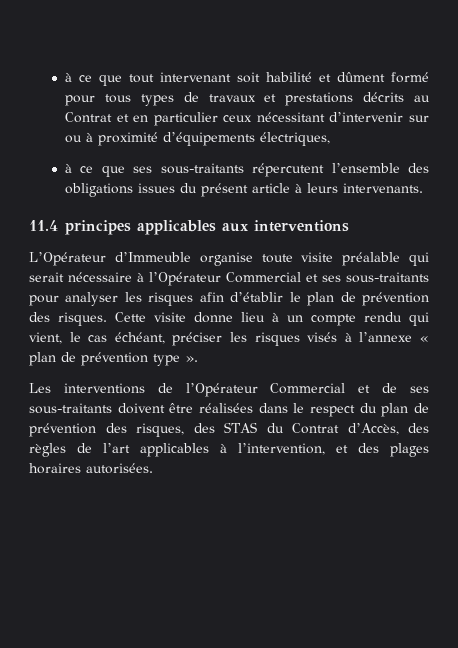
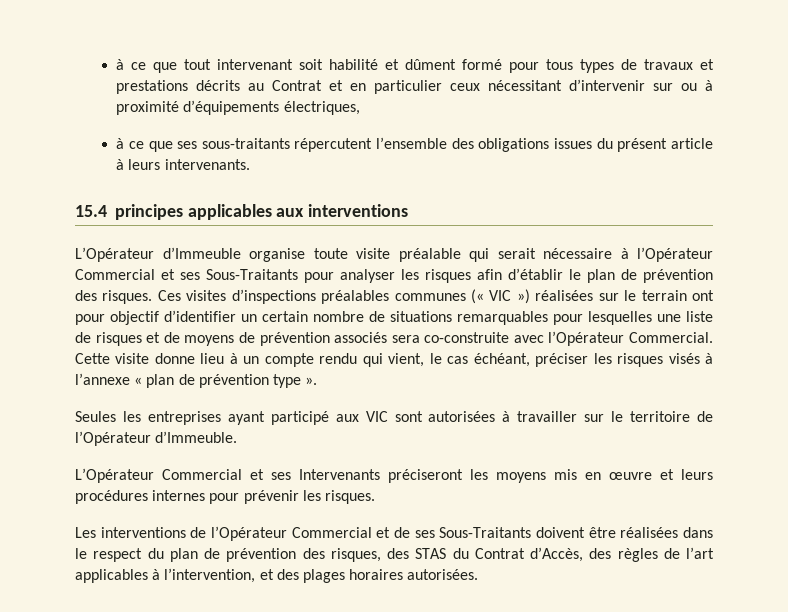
- 11.4 principes applicables aux interventions
+ 15.4 principes applicables aux interventions
- L’Opérateur d’Immeuble organise toute visite préalable qui serait nécessaire à l’Opérateur Commercial et ses sous-traitants pour analyser les risques afin d’établir le plan de prévention des risques.
+ L’Opérateur d’Immeuble organise toute visite préalable qui serait nécessaire à l’Opérateur Commercial et ses Sous-Traitants pour analyser les risques afin d’établir le plan de prévention des risques.
+ Ces visites d’inspections préalables communes (« VIC ») réalisées sur le terrain ont pour objectif d’identifier un certain nombre de situations remarquables pour lesquelles une liste de risques et de moyens de prévention associés sera co-construite avec l’Opérateur Commercial.
+ Seules les entreprises ayant participé aux VIC sont autorisées à travailler sur le territoire de l’Opérateur d’Immeuble.
+ L’Opérateur Commercial et ses Intervenants préciseront les moyens mis en œuvre et leurs procédures internes pour prévenir les risques.
- Les interventions de l’Opérateur Commercial et de ses sous-traitants doivent être réalisées dans le respect du plan de prévention des risques, des STAS du Contrat d’Accès, des règles de l’art applicables à l’intervention, et des plages horaires autorisées.
+ Les interventions de l’Opérateur Commercial et de ses Sous-Traitants doivent être réalisées dans le respect du plan de prévention des risques, des STAS du Contrat d’Accès, des règles de l’art applicables à l’intervention, et des plages horaires autorisées.

